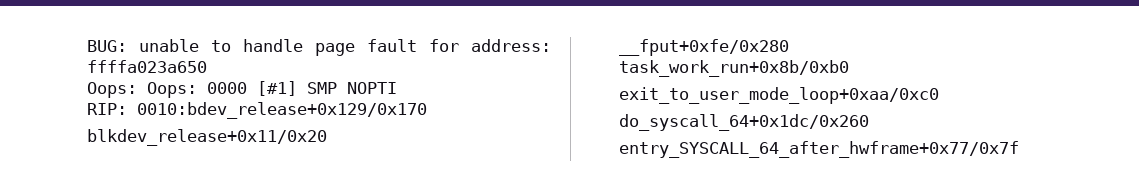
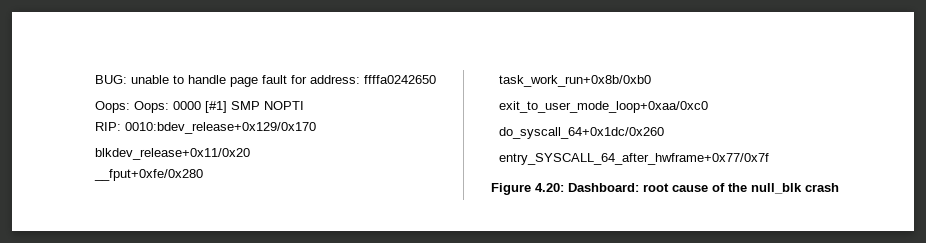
- BUG: unable to handle page fault for address: ffffa023a650
+ BUG: unable to handle page fault for address: ffffa0242650
+ Figure 4.20: Dashboard: root cause of the null_blk crash

